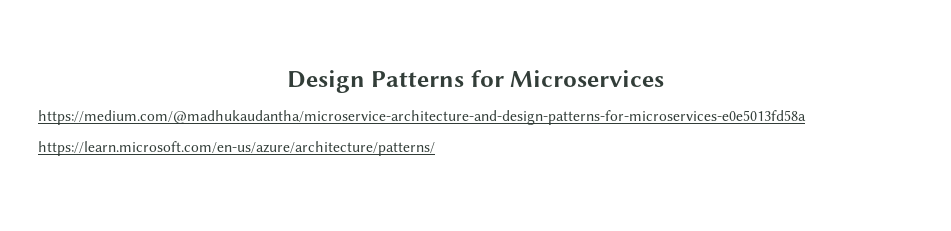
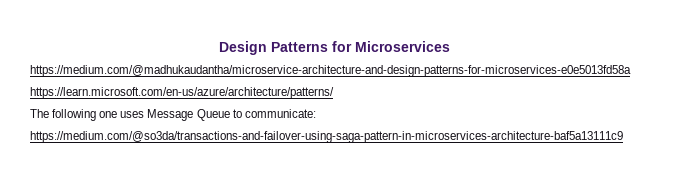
+ The following one uses Message Queue to communicate:
+ https://medium.com/@so3da/transactions-and-failover-using-saga-pattern-in-microservices-architecture-baf5a13111c9

